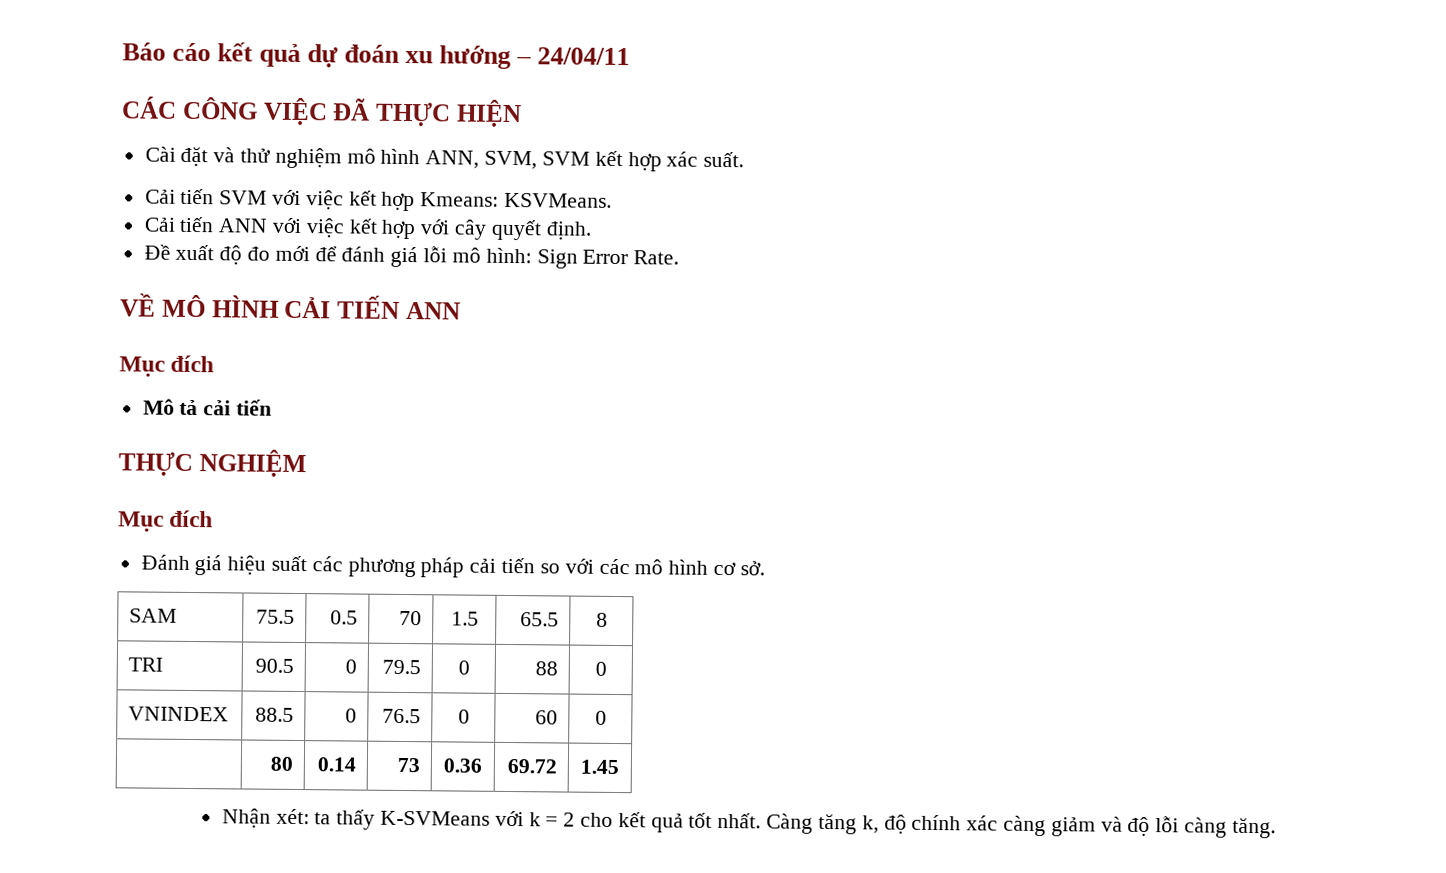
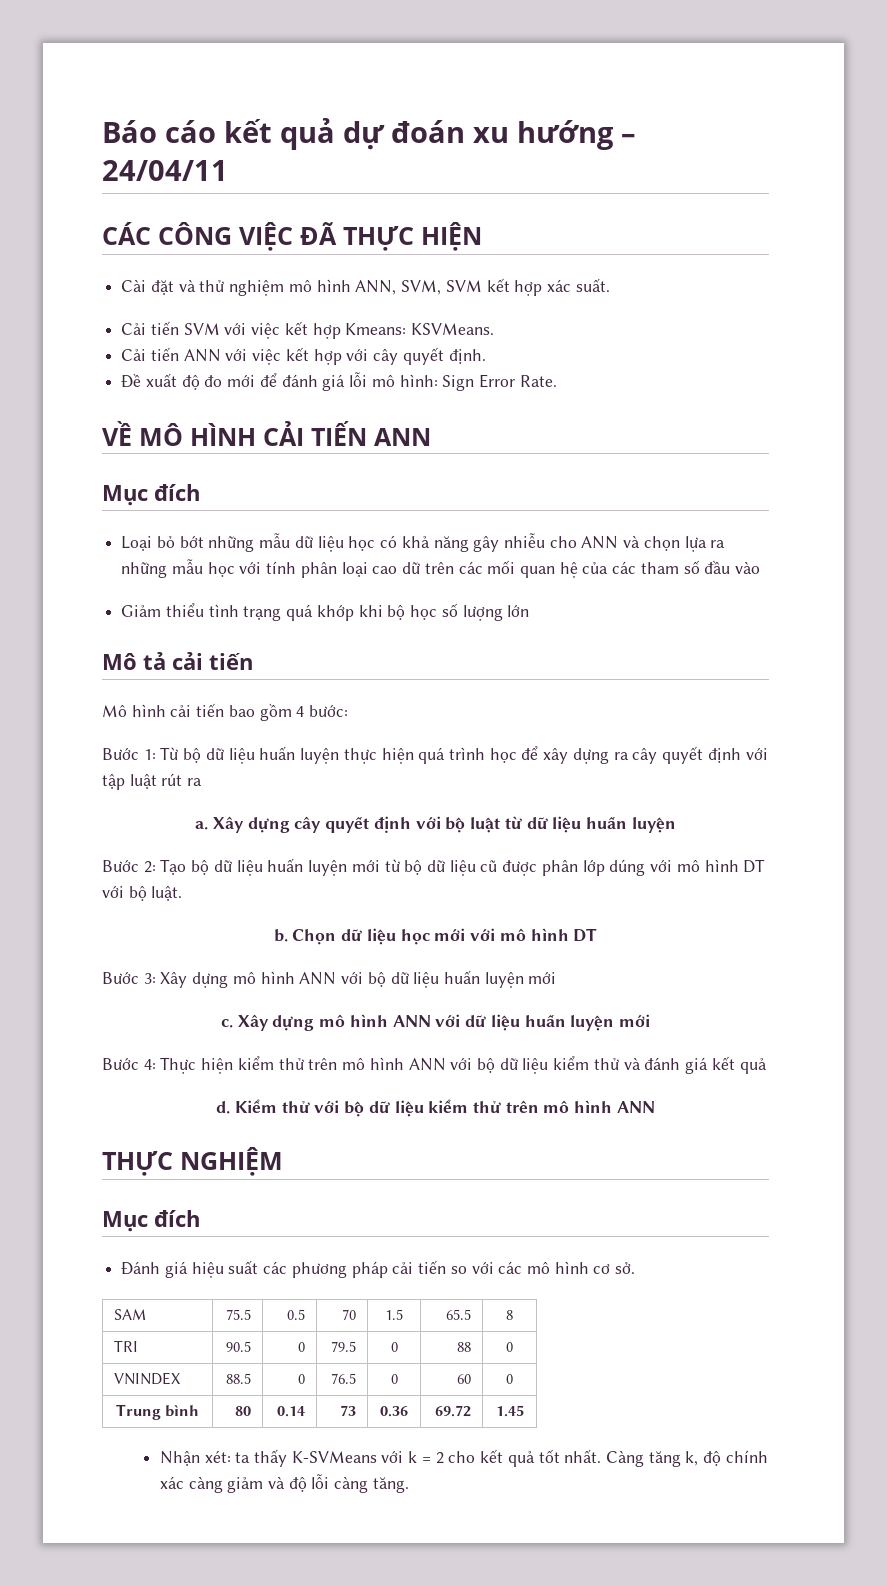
+ Loại bỏ bớt những mẫu dữ liệu học có khả năng gây nhiễu cho ANN và chọn lựa ra những mẫu học với tính phân loại cao dữ trên các mối quan hệ của các tham số đầu vào
+ Giảm thiểu tình trạng quá khớp khi bộ học số lượng lớn
  Mô tả cải tiến
+ Mô hình cải tiến bao gồm 4 bước:
+ Bước 1: Từ bộ dữ liệu huấn luyện thực hiện quá trình học để xây dựng ra cây quyết định với tập luật rút ra
+ a. Xây dựng cây quyết định với bộ luật từ dữ liệu huấn luyện
+ Bước 2: Tạo bộ dữ liệu huấn luyện mới từ bộ dữ liệu cũ được phân lớp dúng với mô hình DT với bộ luật.
+ b. Chọn dữ liệu học mới với mô hình DT
+ Bước 3: Xây dựng mô hình ANN với bộ dữ liệu huấn luyện mới
+ c. Xây dựng mô hình ANN với dữ liệu huấn luyện mới
+ Bước 4: Thực hiện kiểm thử trên mô hình ANN với bộ dữ liệu kiểm thử và đánh giá kết quả
+ d. Kiểm thử với bộ dữ liệu kiểm thử trên mô hình ANN
- | 80 | 0.14 | 73 | 0.36 | 69.72 | 1.45
+ Trung bình | 80 | 0.14 | 73 | 0.36 | 69.72 | 1.45

